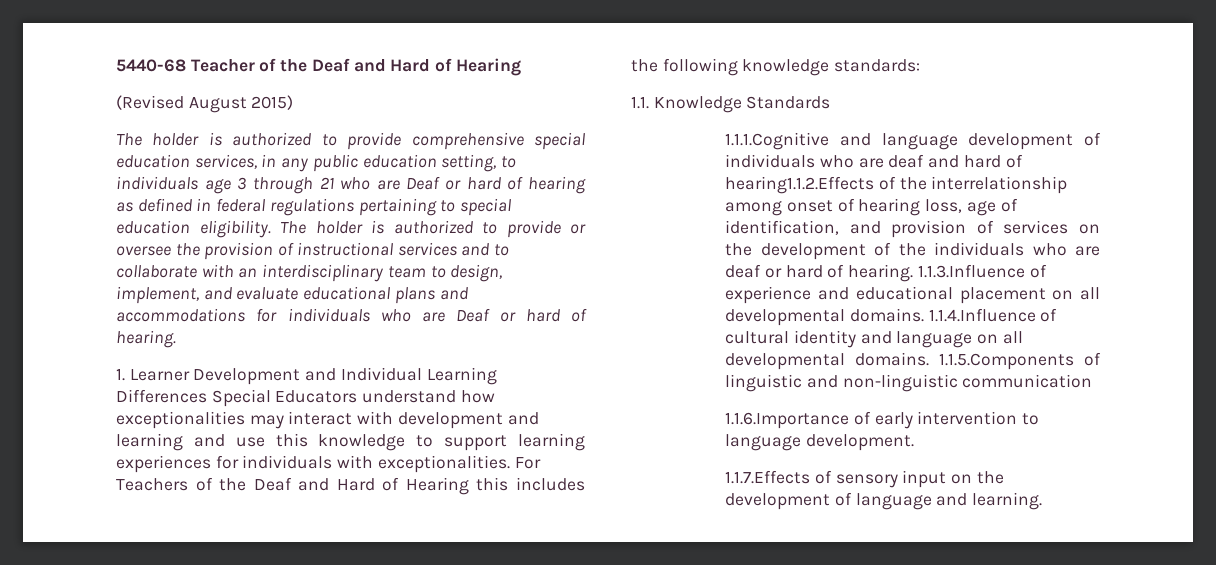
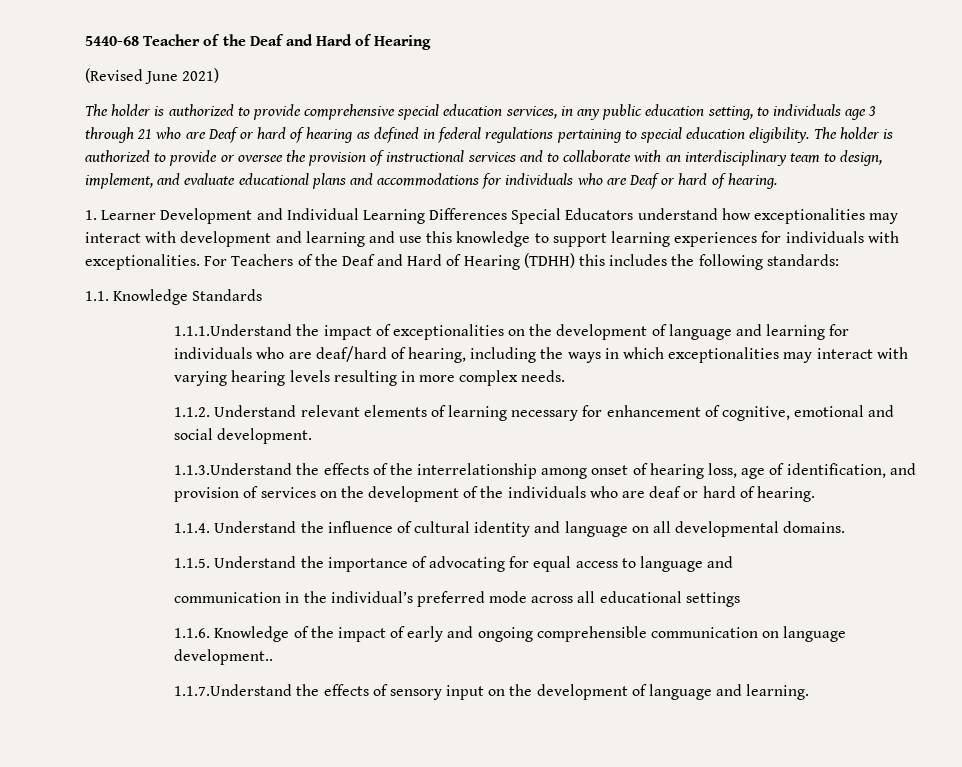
- (Revised August 2015)
+ (Revised June 2021)
- For Teachers of the Deaf and Hard of Hearing this includes the following knowledge standards:
+ For Teachers of the Deaf and Hard of Hearing (TDHH) this includes the following standards:
- 1.1.1.Cognitive and language development of individuals who are deaf and hard of hearing1.1.2.Effects of the interrelationship among onset of hearing loss, age of identification, and provision of services on the development of the individuals who are deaf or hard of hearing. 1.1.3.Influence of experience and educational placement on all developmental domains. 1.1.4.Influence of cultural identity and language on all developmental domains. 1.1.5.Components of linguistic and non-linguistic communication
- 1.1.6.Importance of early intervention to language development.
- 1.1.7.Effects of sensory input on the development of language and learning.
+ 1.1.1.Understand the impact of exceptionalities on the development of language and learning for individuals who are deaf/hard of hearing, including the ways in which exceptionalities may interact with varying hearing levels resulting in more complex needs.
+ 1.1.2. Understand relevant elements of learning necessary for enhancement of cognitive, emotional and social development.
+ 1.1.3.Understand the effects of the interrelationship among onset of hearing loss, age of identification, and provision of services on the development of the individuals who are deaf or hard of hearing.
+ 1.1.4. Understand the influence of cultural identity and language on all developmental domains.
+ 1.1.5. Understand the importance of advocating for equal access to language and
+ communication in the individual’s preferred mode across all educational settings
+ 1.1.6. Knowledge of the impact of early and ongoing comprehensible communication on language development..
+ 1.1.7.Understand the effects of sensory input on the development of language and learning.

